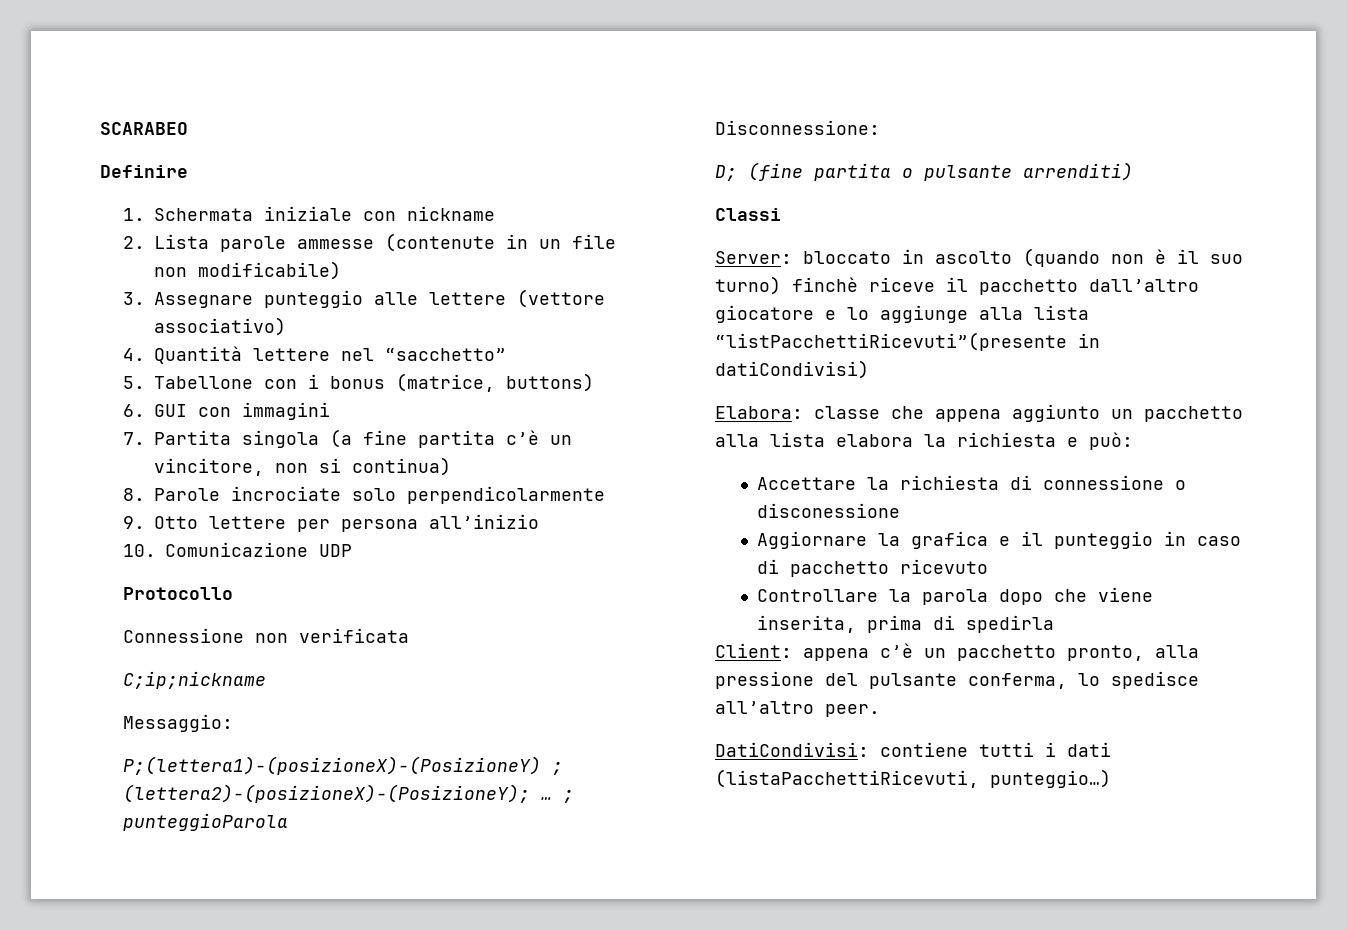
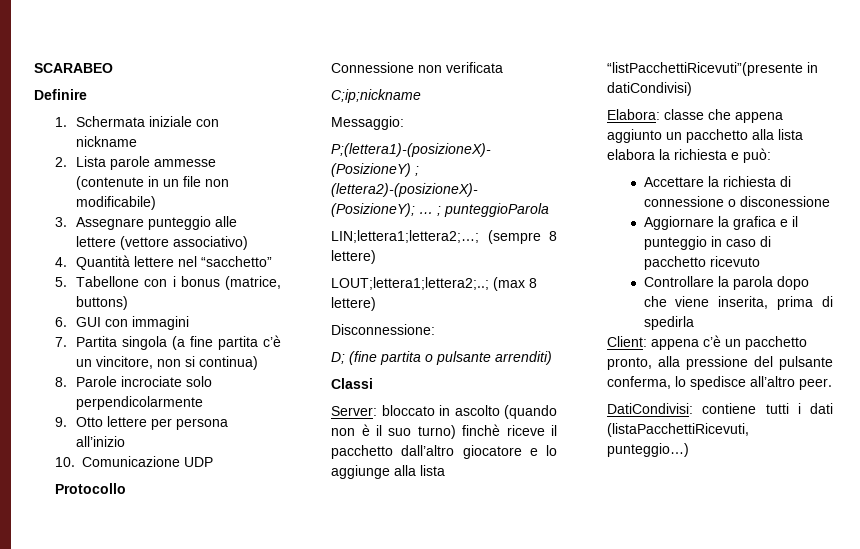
+ LIN;lettera1;lettera2;…; (sempre 8 lettere)
+ LOUT;lettera1;lettera2;..; (max 8 lettere)

